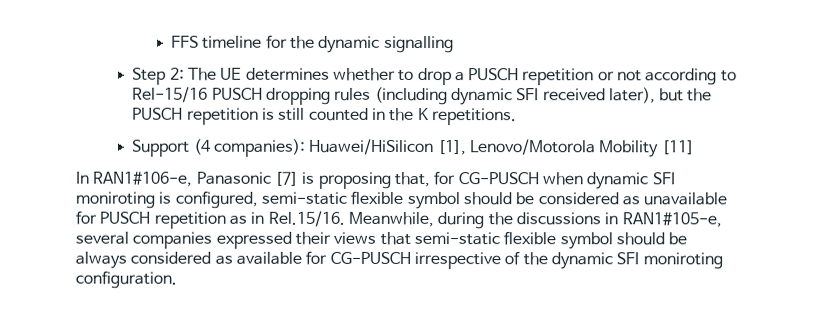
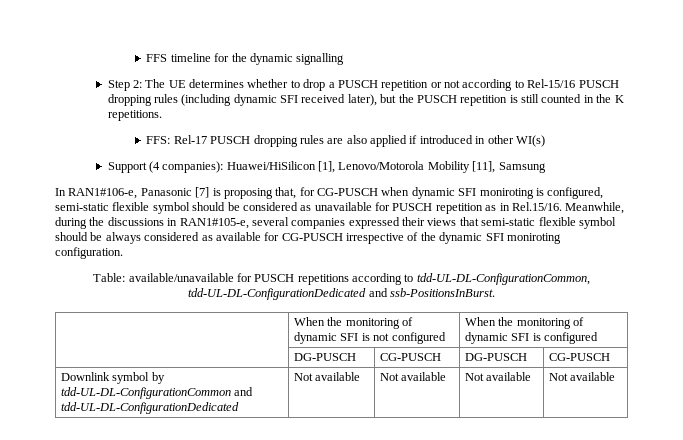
+ FFS: Rel-17 PUSCH dropping rules are also applied if introduced in other WI(s)
- Support (4 companies): Huawei/HiSilicon [1], Lenovo/Motorola Mobility [11]
+ Support (4 companies): Huawei/HiSilicon [1], Lenovo/Motorola Mobility [11], Samsung
+ Table: available/unavailable for PUSCH repetitions according to tdd-UL-DL-ConfigurationCommon, tdd-UL-DL-ConfigurationDedicated and ssb-PositionsInBurst.
+ | When the monitoring of dynamic SFI is not configured | When the monitoring of dynamic SFI is configured
+ | DG-PUSCH | CG-PUSCH | DG-PUSCH | CG-PUSCH
+ Downlink symbol by tdd-UL-DL-ConfigurationCommon and tdd-UL-DL-ConfigurationDedicated | Not available | Not available | Not available | Not available

